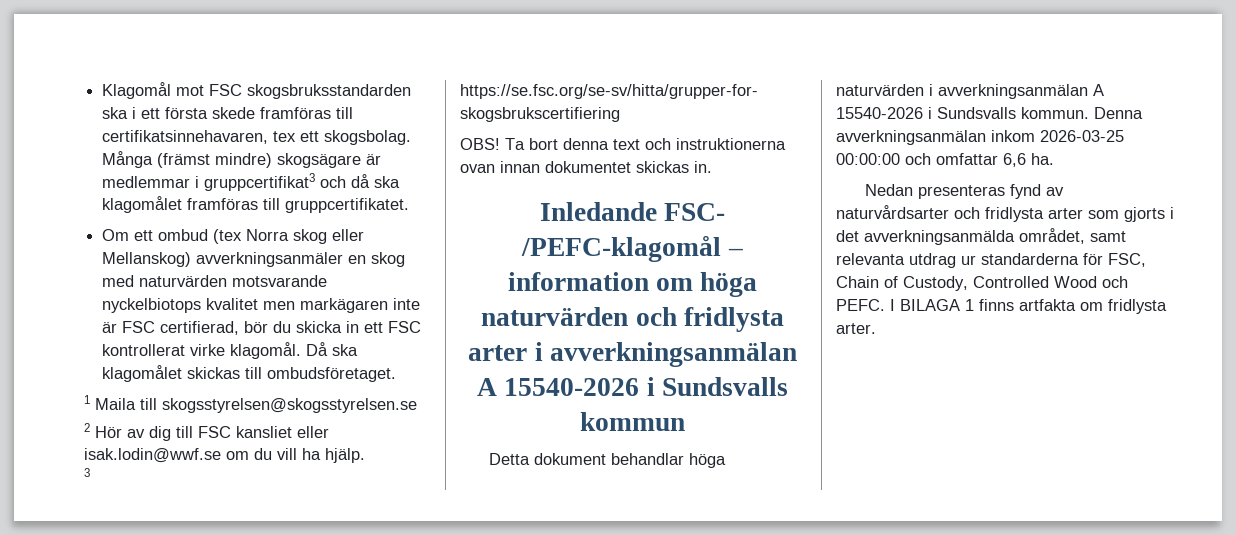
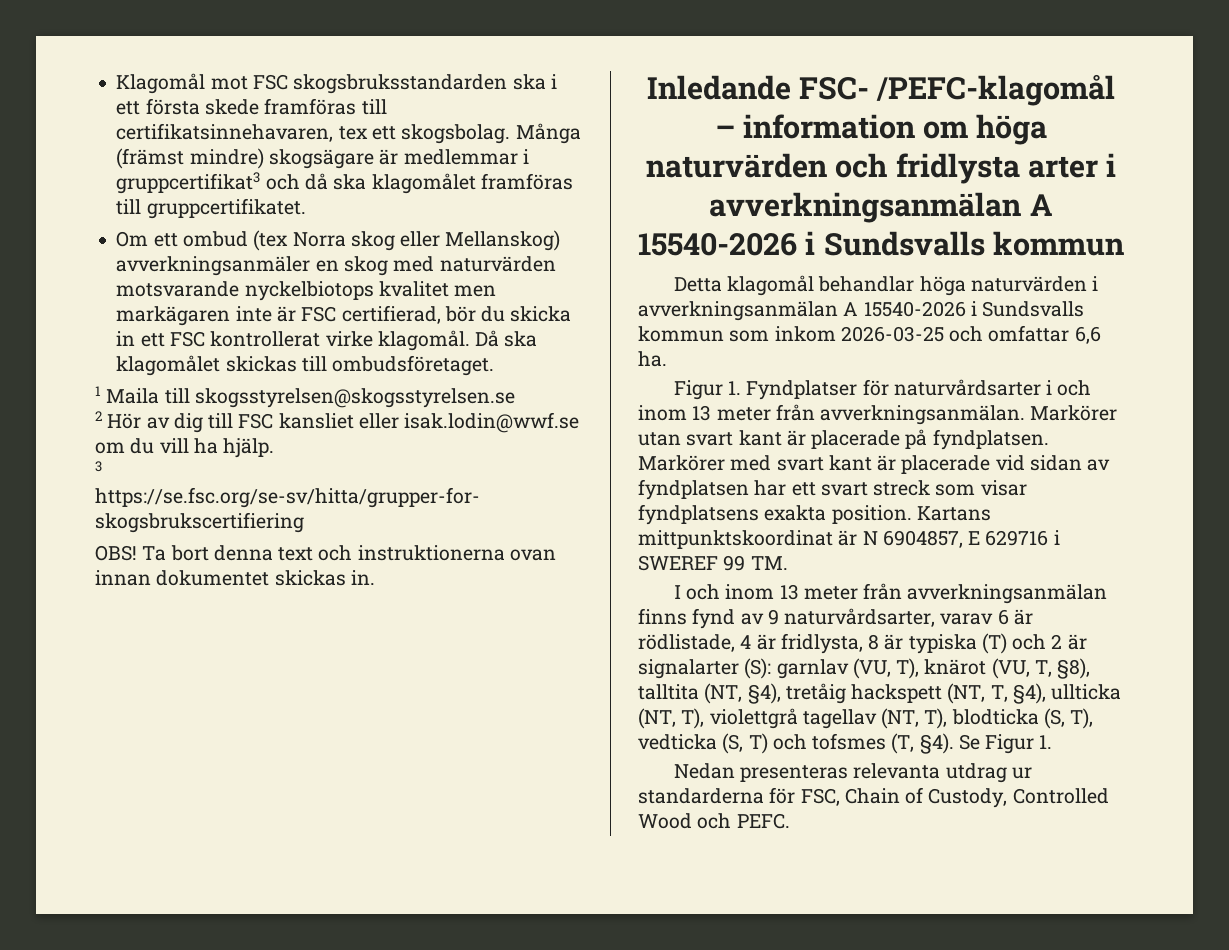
- Detta dokument behandlar höga naturvärden i avverkningsanmälan A 15540-2026 i Sundsvalls kommun. Denna avverkningsanmälan inkom 2026-03-25 00:00:00 och omfattar 6,6 ha.
+ Detta klagomål behandlar höga naturvärden i avverkningsanmälan A 15540-2026 i Sundsvalls kommun som inkom 2026-03-25 och omfattar 6,6 ha.
- Nedan presenteras fynd av naturvårdsarter och fridlysta arter som gjorts i det avverkningsanmälda området, samt relevanta utdrag ur standarderna för FSC, Chain of Custody, Controlled Wood och PEFC. I BILAGA 1 finns artfakta om fridlysta arter.
+ Figur 1. Fyndplatser för naturvårdsarter i och inom 13 meter från avverkningsanmälan. Markörer utan svart kant är placerade på fyndplatsen. Markörer med svart kant är placerade vid sidan av fyndplatsen har ett svart streck som visar fyndplatsens exakta position. Kartans mittpunktskoordinat är N 6904857, E 629716 i SWEREF 99 TM.
+ I och inom 13 meter från avverkningsanmälan finns fynd av 9 naturvårdsarter, varav 6 är rödlistade, 4 är fridlysta, 8 är typiska (T) och 2 är signalarter (S): garnlav (VU, T), knärot (VU, T, §8), talltita (NT, §4), tretåig hackspett (NT, T, §4), ullticka (NT, T), violettgrå tagellav (NT, T), blodticka (S, T), vedticka (S, T) och tofsmes (T, §4). Se Figur 1.
+ Nedan presenteras relevanta utdrag ur standarderna för FSC, Chain of Custody, Controlled Wood och PEFC.

